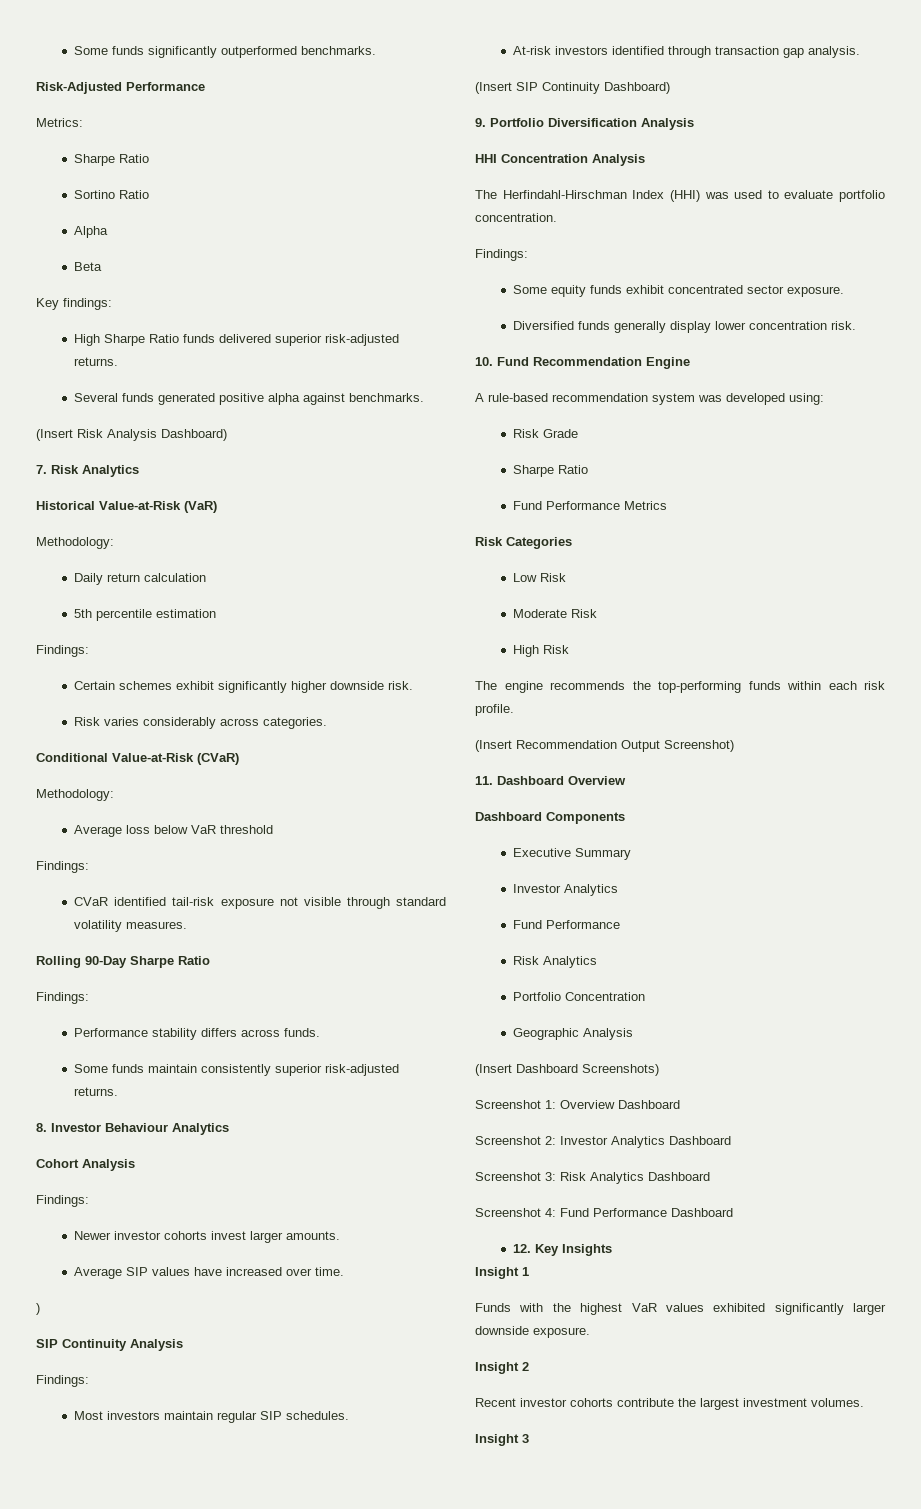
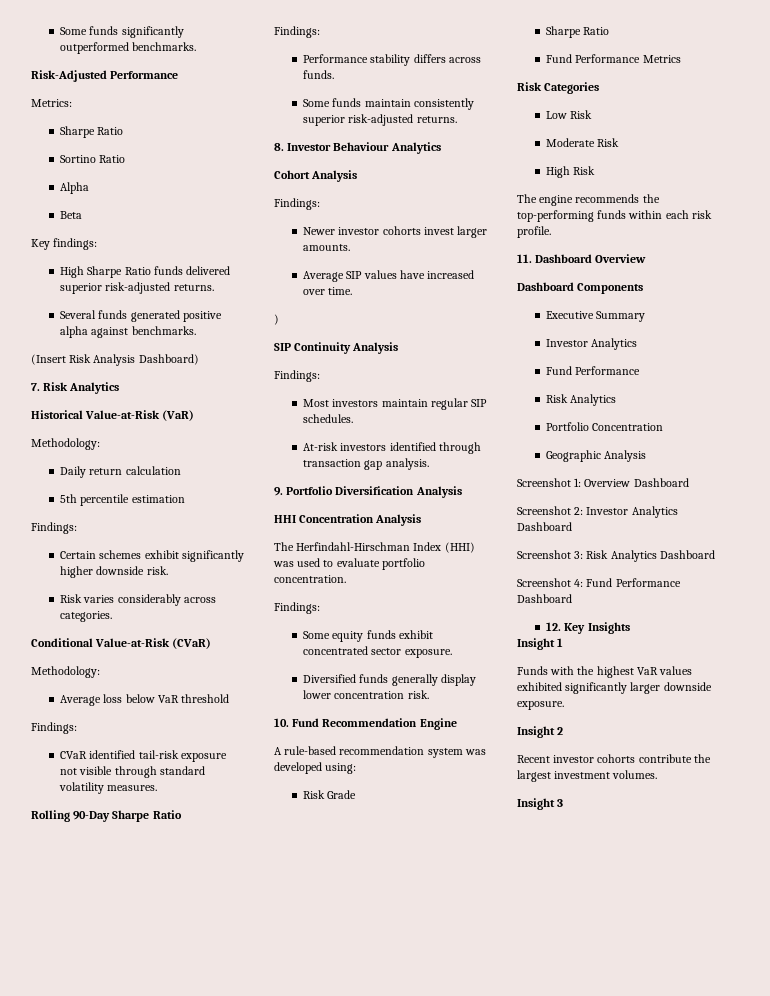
- (Insert SIP Continuity Dashboard)
- (Insert Recommendation Output Screenshot)
- (Insert Dashboard Screenshots)

